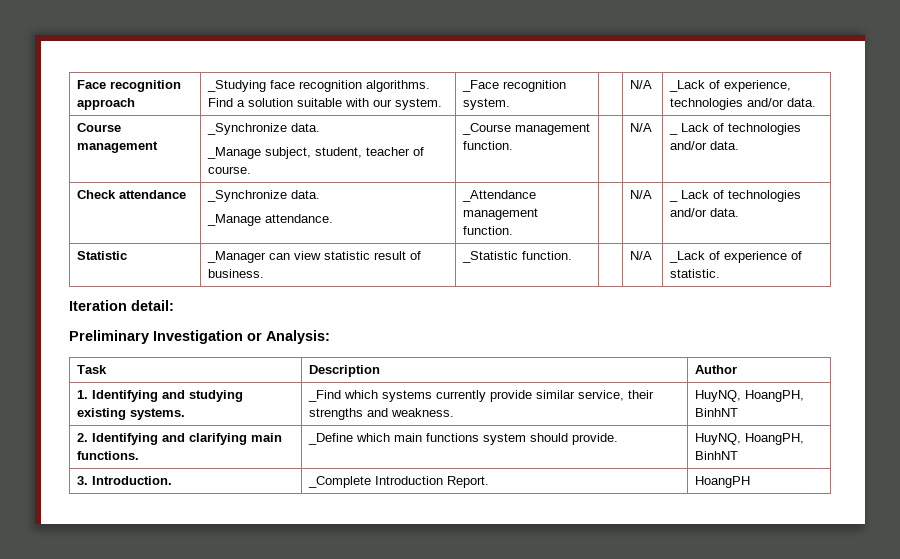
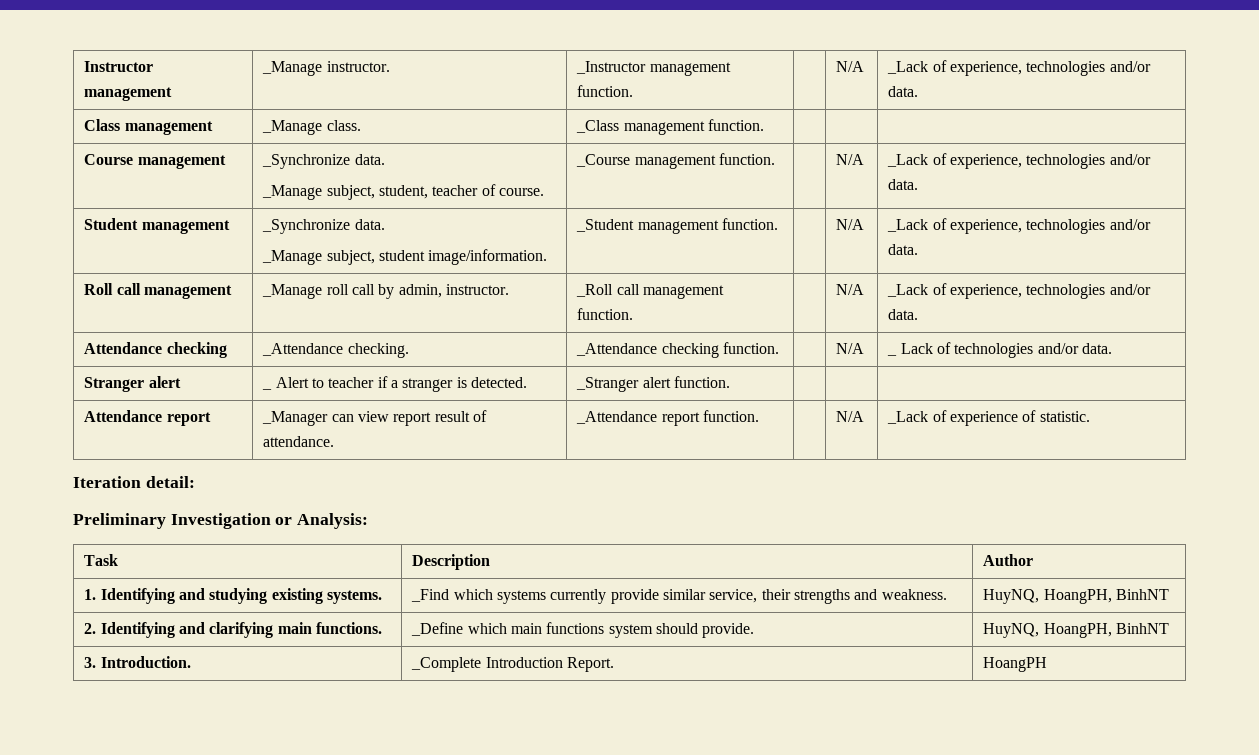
- Face recognition approach | _Studying face recognition algorithms. Find a solution suitable with our system. | _Face recognition system. | | N/A | _Lack of experience, technologies and/or data.
+ Instructor management | _Manage instructor. | _Instructor management function. | | N/A | _Lack of experience, technologies and/or data.
+ Class management | _Manage class. | _Class management function. | | |
  Course management | _Synchronize data.
- _Manage subject, student, teacher of course. | _Course management function. | | N/A | _ Lack of technologies and/or data.
- Check attendance | _Synchronize data.
- _Manage attendance. | _Attendance management function. | | N/A | _ Lack of technologies and/or data.
- Statistic | _Manager can view statistic result of business. | _Statistic function. | | N/A | _Lack of experience of statistic.
+ _Manage subject, student, teacher of course. | _Course management function. | | N/A | _Lack of experience, technologies and/or data.
+ Student management | _Synchronize data.
+ _Manage subject, student image/information. | _Student management function. | | N/A | _Lack of experience, technologies and/or data.
+ Roll call management | _Manage roll call by admin, instructor. | _Roll call management function. | | N/A | _Lack of experience, technologies and/or data.
+ Attendance checking | _Attendance checking. | _Attendance checking function. | | N/A | _ Lack of technologies and/or data.
+ Stranger alert | _ Alert to teacher if a stranger is detected. | _Stranger alert function. | | |
+ Attendance report | _Manager can view report result of attendance. | _Attendance report function. | | N/A | _Lack of experience of statistic.

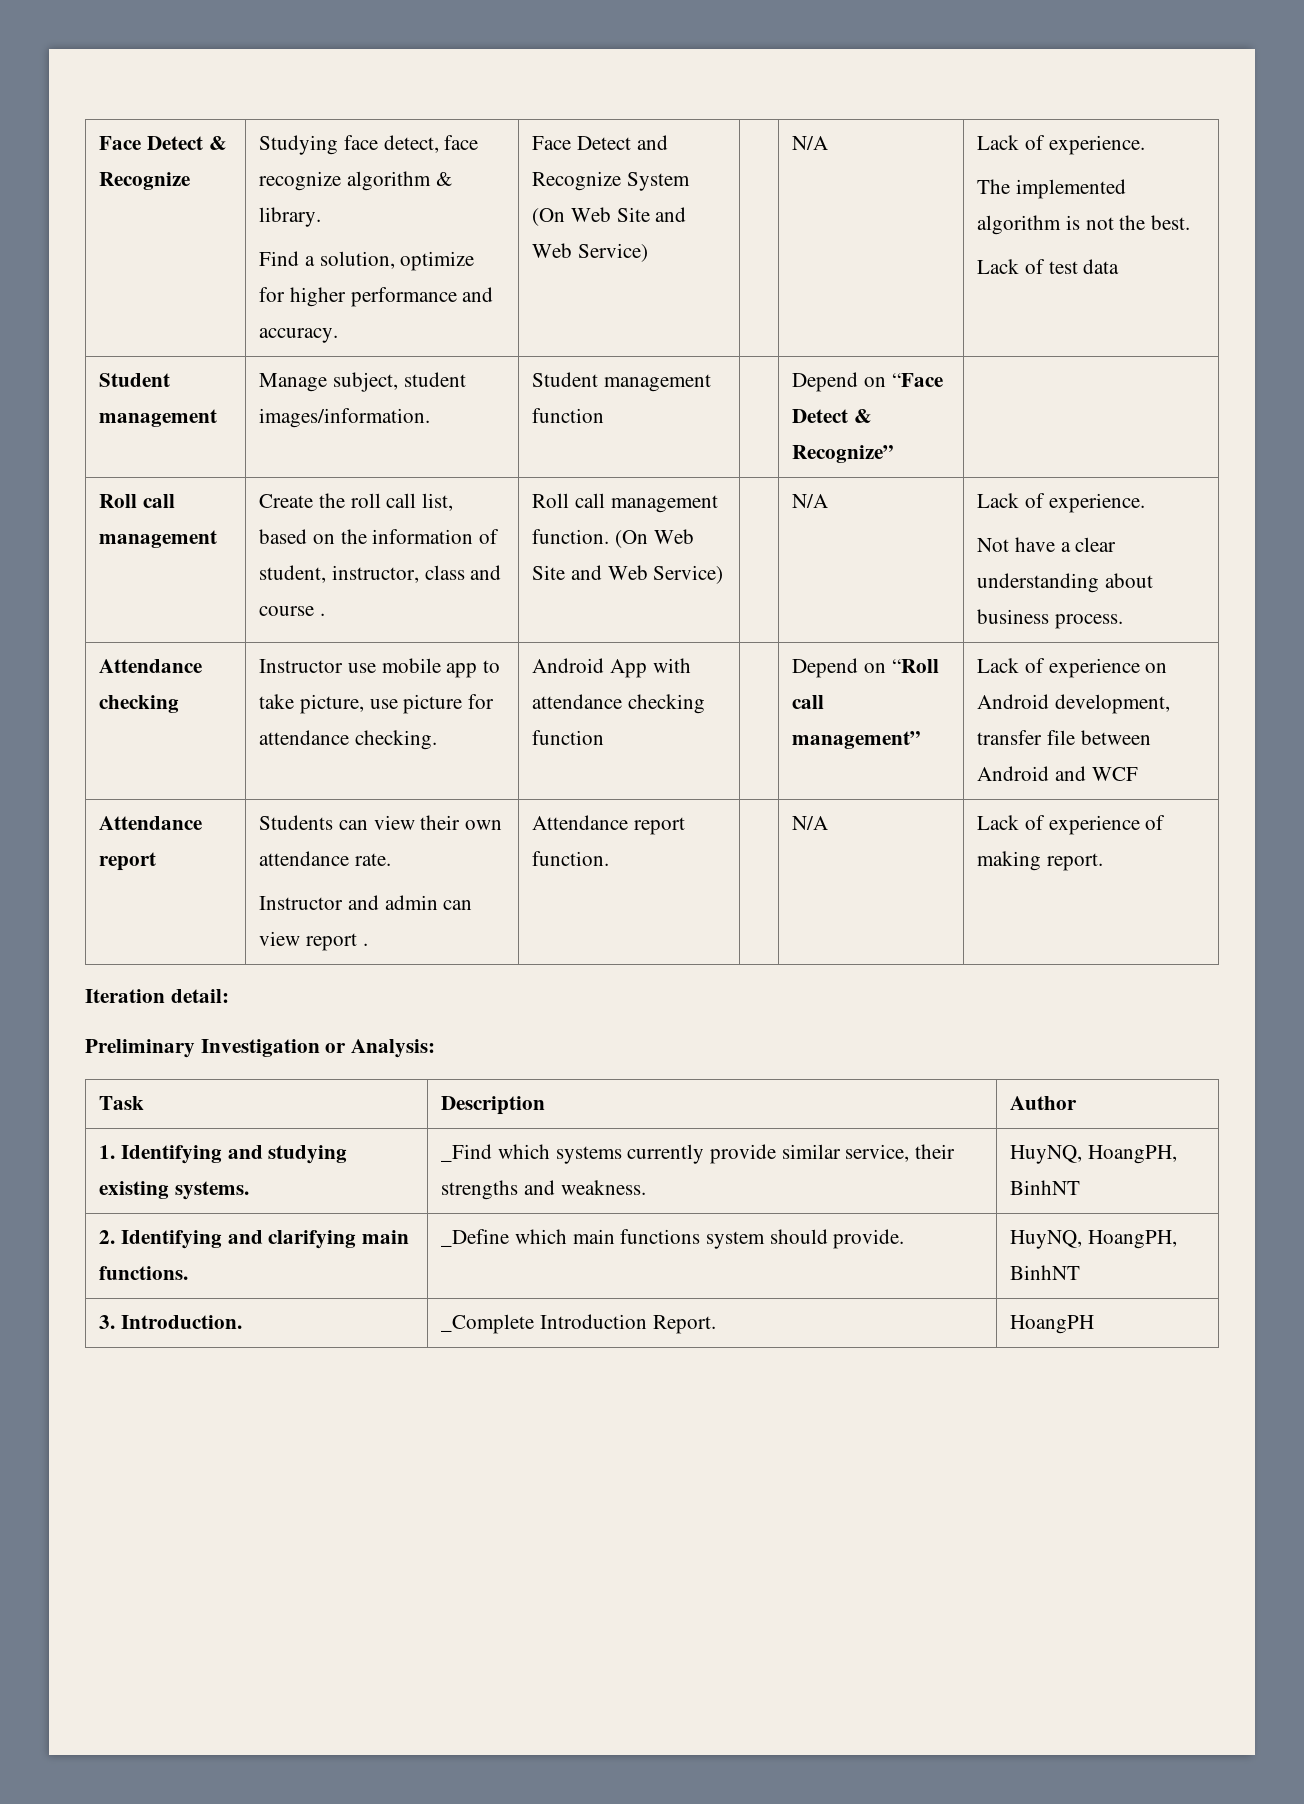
- Instructor management | _Manage instructor. | _Instructor management function. | | N/A | _Lack of experience, technologies and/or data.
- Class management | _Manage class. | _Class management function. | | |
- Course management | _Synchronize data.
- _Manage subject, student, teacher of course. | _Course management function. | | N/A | _Lack of experience, technologies and/or data.
- Student management | _Synchronize data.
- _Manage subject, student image/information. | _Student management function. | | N/A | _Lack of experience, technologies and/or data.
- Roll call management | _Manage roll call by admin, instructor. | _Roll call management function. | | N/A | _Lack of experience, technologies and/or data.
- Attendance checking | _Attendance checking. | _Attendance checking function. | | N/A | _ Lack of technologies and/or data.
- Stranger alert | _ Alert to teacher if a stranger is detected. | _Stranger alert function. | | |
- Attendance report | _Manager can view report result of attendance. | _Attendance report function. | | N/A | _Lack of experience of statistic.
+ Face Detect & Recognize | Studying face detect, face recognize algorithm & library.
+ Find a solution, optimize for higher performance and accuracy. | Face Detect and Recognize System (On Web Site and Web Service) | | N/A | Lack of experience.
+ The implemented algorithm is not the best.
+ Lack of test data
+ Student management | Manage subject, student images/information. | Student management function | | Depend on “Face Detect & Recognize” |
+ Roll call management | Create the roll call list, based on the information of student, instructor, class and course . | Roll call management function. (On Web Site and Web Service) | | N/A | Lack of experience.
+ Not have a clear understanding about business process.
+ Attendance checking | Instructor use mobile app to take picture, use picture for attendance checking. | Android App with attendance checking function | | Depend on “Roll call management” | Lack of experience on Android development, transfer file between Android and WCF
+ Attendance report | Students can view their own attendance rate.
+ Instructor and admin can view report . | Attendance report function. | | N/A | Lack of experience of making report.

